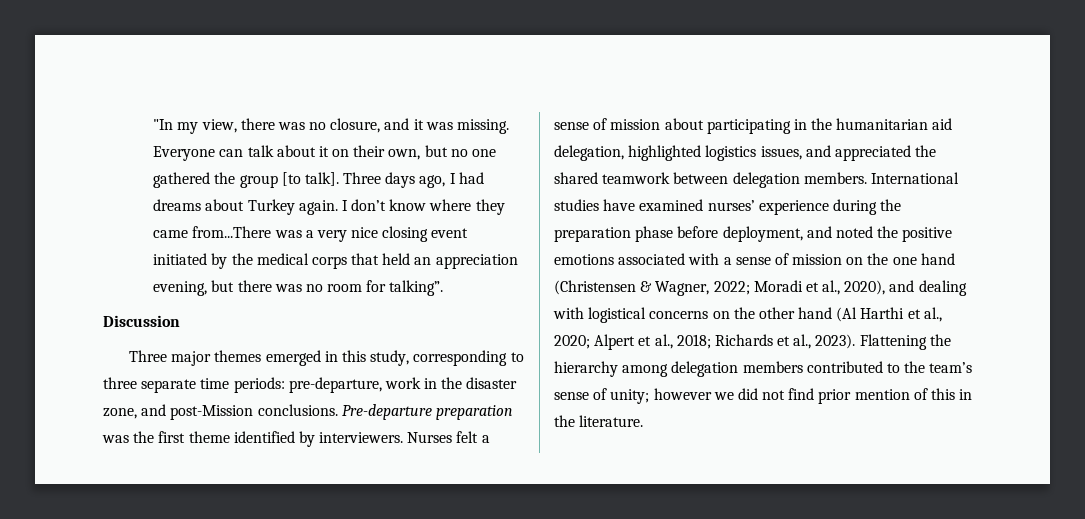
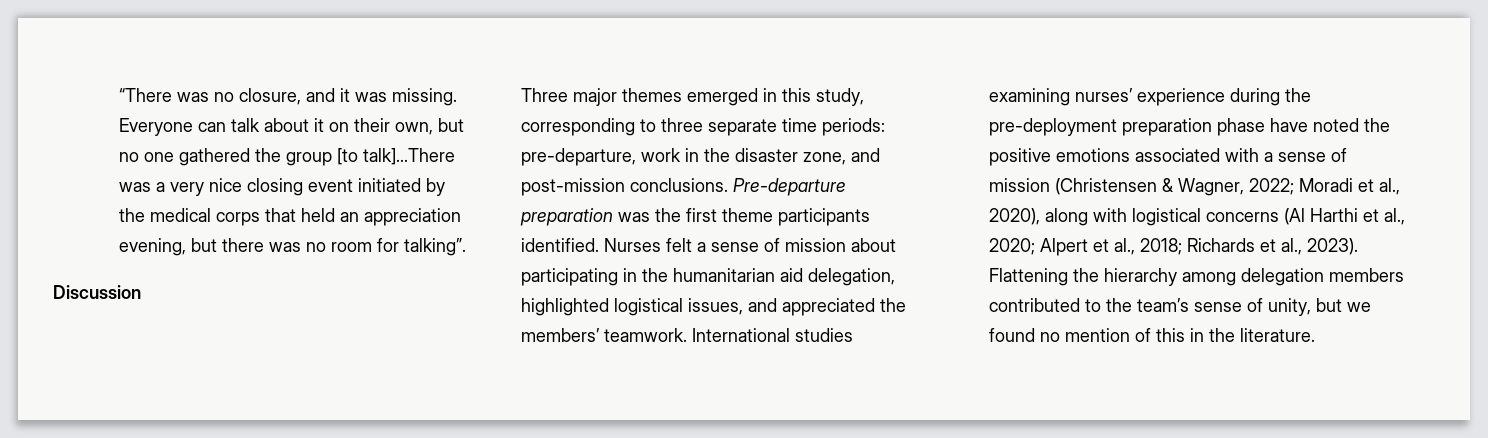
- "In my view, there was no closure, and it was missing.
+ “There was no closure, and it was missing.
- Everyone can talk about it on their own, but no one gathered the group [to talk]. Three days ago, I had dreams about Turkey again. I don’t know where they came from...There was a very nice closing event initiated by the medical corps that held an appreciation evening, but there was no room for talking”.
+ Everyone can talk about it on their own, but no one gathered the group [to talk]...There was a very nice closing event initiated by the medical corps that held an appreciation evening, but there was no room for talking”.
- Three major themes emerged in this study, corresponding to three separate time periods: pre-departure, work in the disaster zone, and post-Mission conclusions.
+ Three major themes emerged in this study, corresponding to three separate time periods: pre-departure, work in the disaster zone, and post-mission conclusions.
- Pre-departure preparation was the first theme identified by interviewers.
+ Pre-departure preparation was the first theme participants identified.
- Nurses felt a sense of mission about participating in the humanitarian aid delegation, highlighted logistics issues, and appreciated the shared teamwork between delegation members. International studies have examined nurses’ experience during the preparation phase before deployment, and noted the positive emotions associated with a sense of mission on the one hand (Christensen & Wagner, 2022; Moradi et al., 2020), and dealing with logistical concerns on the other hand (Al Harthi et al., 2020; Alpert et al., 2018; Richards et al., 2023).
+ Nurses felt a sense of mission about participating in the humanitarian aid delegation, highlighted logistical issues, and appreciated the members’ teamwork. International studies examining nurses’ experience during the pre-deployment preparation phase have noted the positive emotions associated with a sense of mission (Christensen & Wagner, 2022; Moradi et al., 2020), along with logistical concerns (Al Harthi et al., 2020; Alpert et al., 2018; Richards et al., 2023).
- Flattening the hierarchy among delegation members contributed to the team’s sense of unity; however we did not find prior mention of this in the literature.
+ Flattening the hierarchy among delegation members contributed to the team’s sense of unity, but we found no mention of this in the literature.

